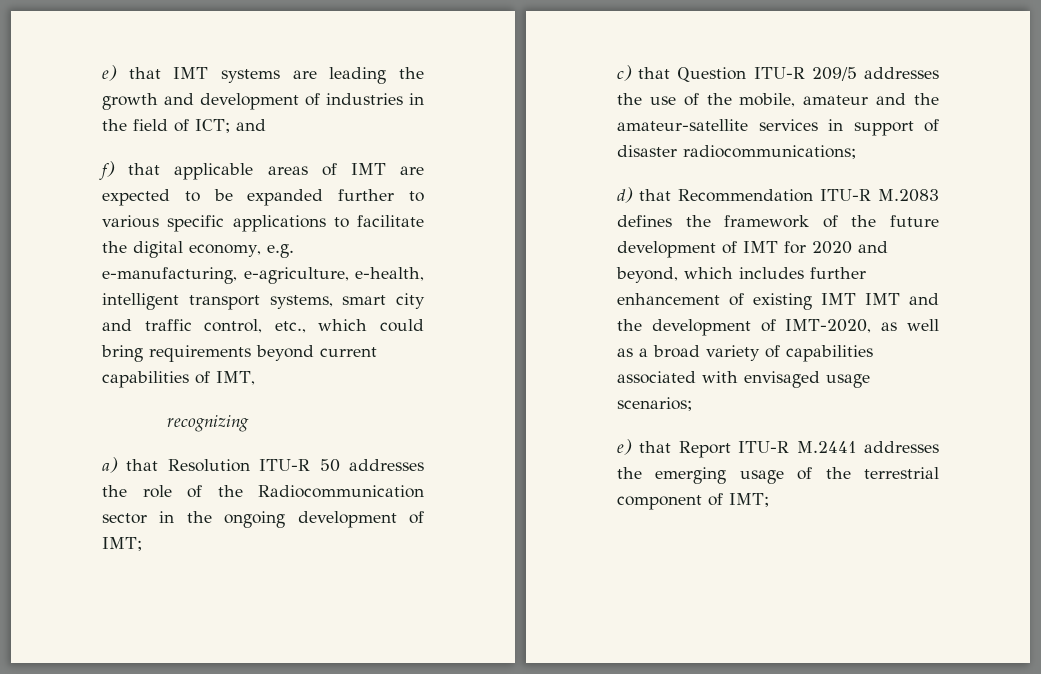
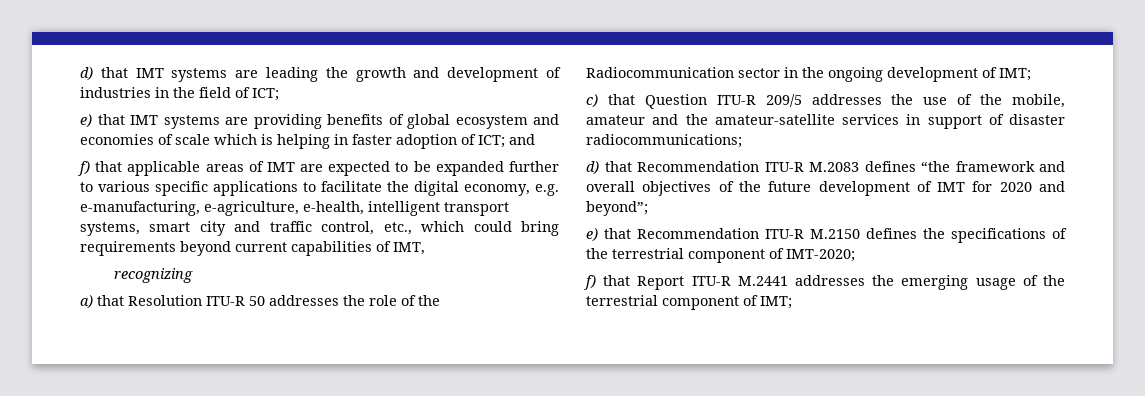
- e) that IMT systems are leading the growth and development of industries in the field of ICT; and
+ d) that IMT systems are leading the growth and development of industries in the field of ICT;
+ e) that IMT systems are providing benefits of global ecosystem and economies of scale which is helping in faster adoption of ICT; and
- d) that Recommendation ITU-R M.2083 defines the framework of the future development of IMT for 2020 and beyond, which includes further enhancement of existing IMT IMT and the development of IMT-2020, as well as a broad variety of capabilities associated with envisaged usage scenarios;
- e) that Report ITU-R M.2441 addresses the emerging usage of the terrestrial component of IMT;
+ d) that Recommendation ITU-R M.2083 defines “the framework and overall objectives of the future development of IMT for 2020 and beyond”;
+ e) that Recommendation ITU-R M.2150 defines the specifications of the terrestrial component of IMT-2020;
+ f) that Report ITU-R M.2441 addresses the emerging usage of the terrestrial component of IMT;

